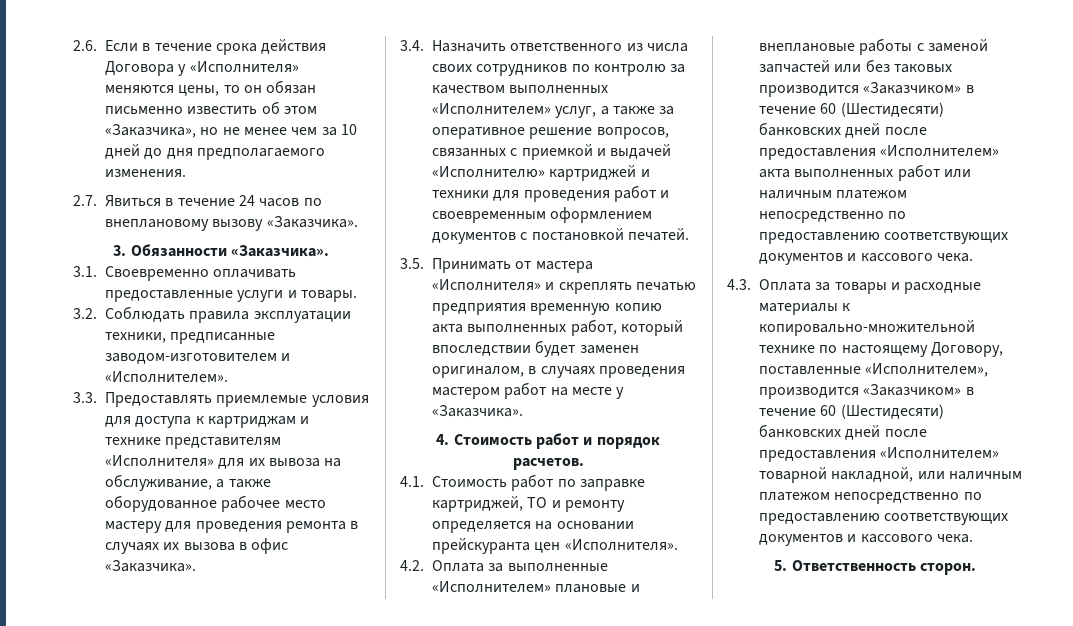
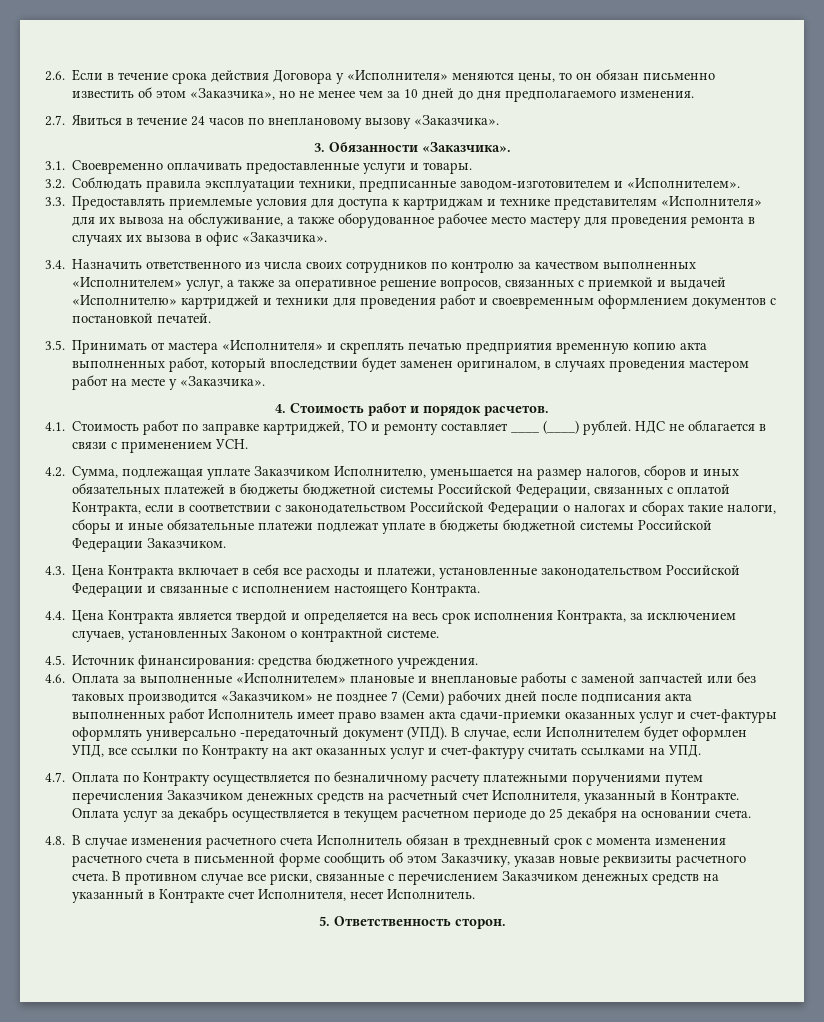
- 4.1. Стоимость работ по заправке картриджей, ТО и ремонту определяется на основании прейскуранта цен «Исполнителя».
- 4.2. Оплата за выполненные «Исполнителем» плановые и внеплановые работы с заменой запчастей или без таковых производится «Заказчиком» в течение 60 (Шестидесяти) банковских дней после предоставления «Исполнителем» акта выполненных работ или наличным платежом непосредственно по предоставлению соответствующих документов и кассового чека.
- 4.3. Оплата за товары и расходные материалы к копировально-множительной технике по настоящему Договору, поставленные «Исполнителем», производится «Заказчиком» в течение 60 (Шестидесяти) банковских дней после предоставления «Исполнителем» товарной накладной, или наличным платежом непосредственно по предоставлению соответствующих документов и кассового чека.
+ 4.1. Стоимость работ по заправке картриджей, ТО и ремонту составляет ____ (____) рублей. НДС не облагается в связи с применением УСН.
+ 4.2. Сумма, подлежащая уплате Заказчиком Исполнителю, уменьшается на размер налогов, сборов и иных обязательных платежей в бюджеты бюджетной системы Российской Федерации, связанных с оплатой Контракта, если в соответствии с законодательством Российской Федерации о налогах и сборах такие налоги, сборы и иные обязательные платежи подлежат уплате в бюджеты бюджетной системы Российской Федерации Заказчиком.
+ 4.3. Цена Контракта включает в себя все расходы и платежи, установленные законодательством Российской Федерации и связанные с исполнением настоящего Контракта.
+ 4.4. Цена Контракта является твердой и определяется на весь срок исполнения Контракта, за исключением случаев, установленных Законом о контрактной системе.
+ 4.5. Источник финансирования: средства бюджетного учреждения.
+ 4.6. Оплата за выполненные «Исполнителем» плановые и внеплановые работы с заменой запчастей или без таковых производится «Заказчиком» не позднее 7 (Семи) рабочих дней после подписания акта выполненных работ Исполнитель имеет право взамен акта сдачи-приемки оказанных услуг и счет-фактуры оформлять универсально -передаточный документ (УПД). В случае, если Исполнителем будет оформлен УПД, все ссылки по Контракту на акт оказанных услуг и счет-фактуру считать ссылками на УПД.
+ 4.7. Оплата по Контракту осуществляется по безналичному расчету платежными поручениями путем перечисления Заказчиком денежных средств на расчетный счет Исполнителя, указанный в Контракте. Оплата услуг за декабрь осуществляется в текущем расчетном периоде до 25 декабря на основании счета.
+ 4.8. В случае изменения расчетного счета Исполнитель обязан в трехдневный срок с момента изменения расчетного счета в письменной форме сообщить об этом Заказчику, указав новые реквизиты расчетного счета. В противном случае все риски, связанные с перечислением Заказчиком денежных средств на указанный в Контракте счет Исполнителя, несет Исполнитель.

